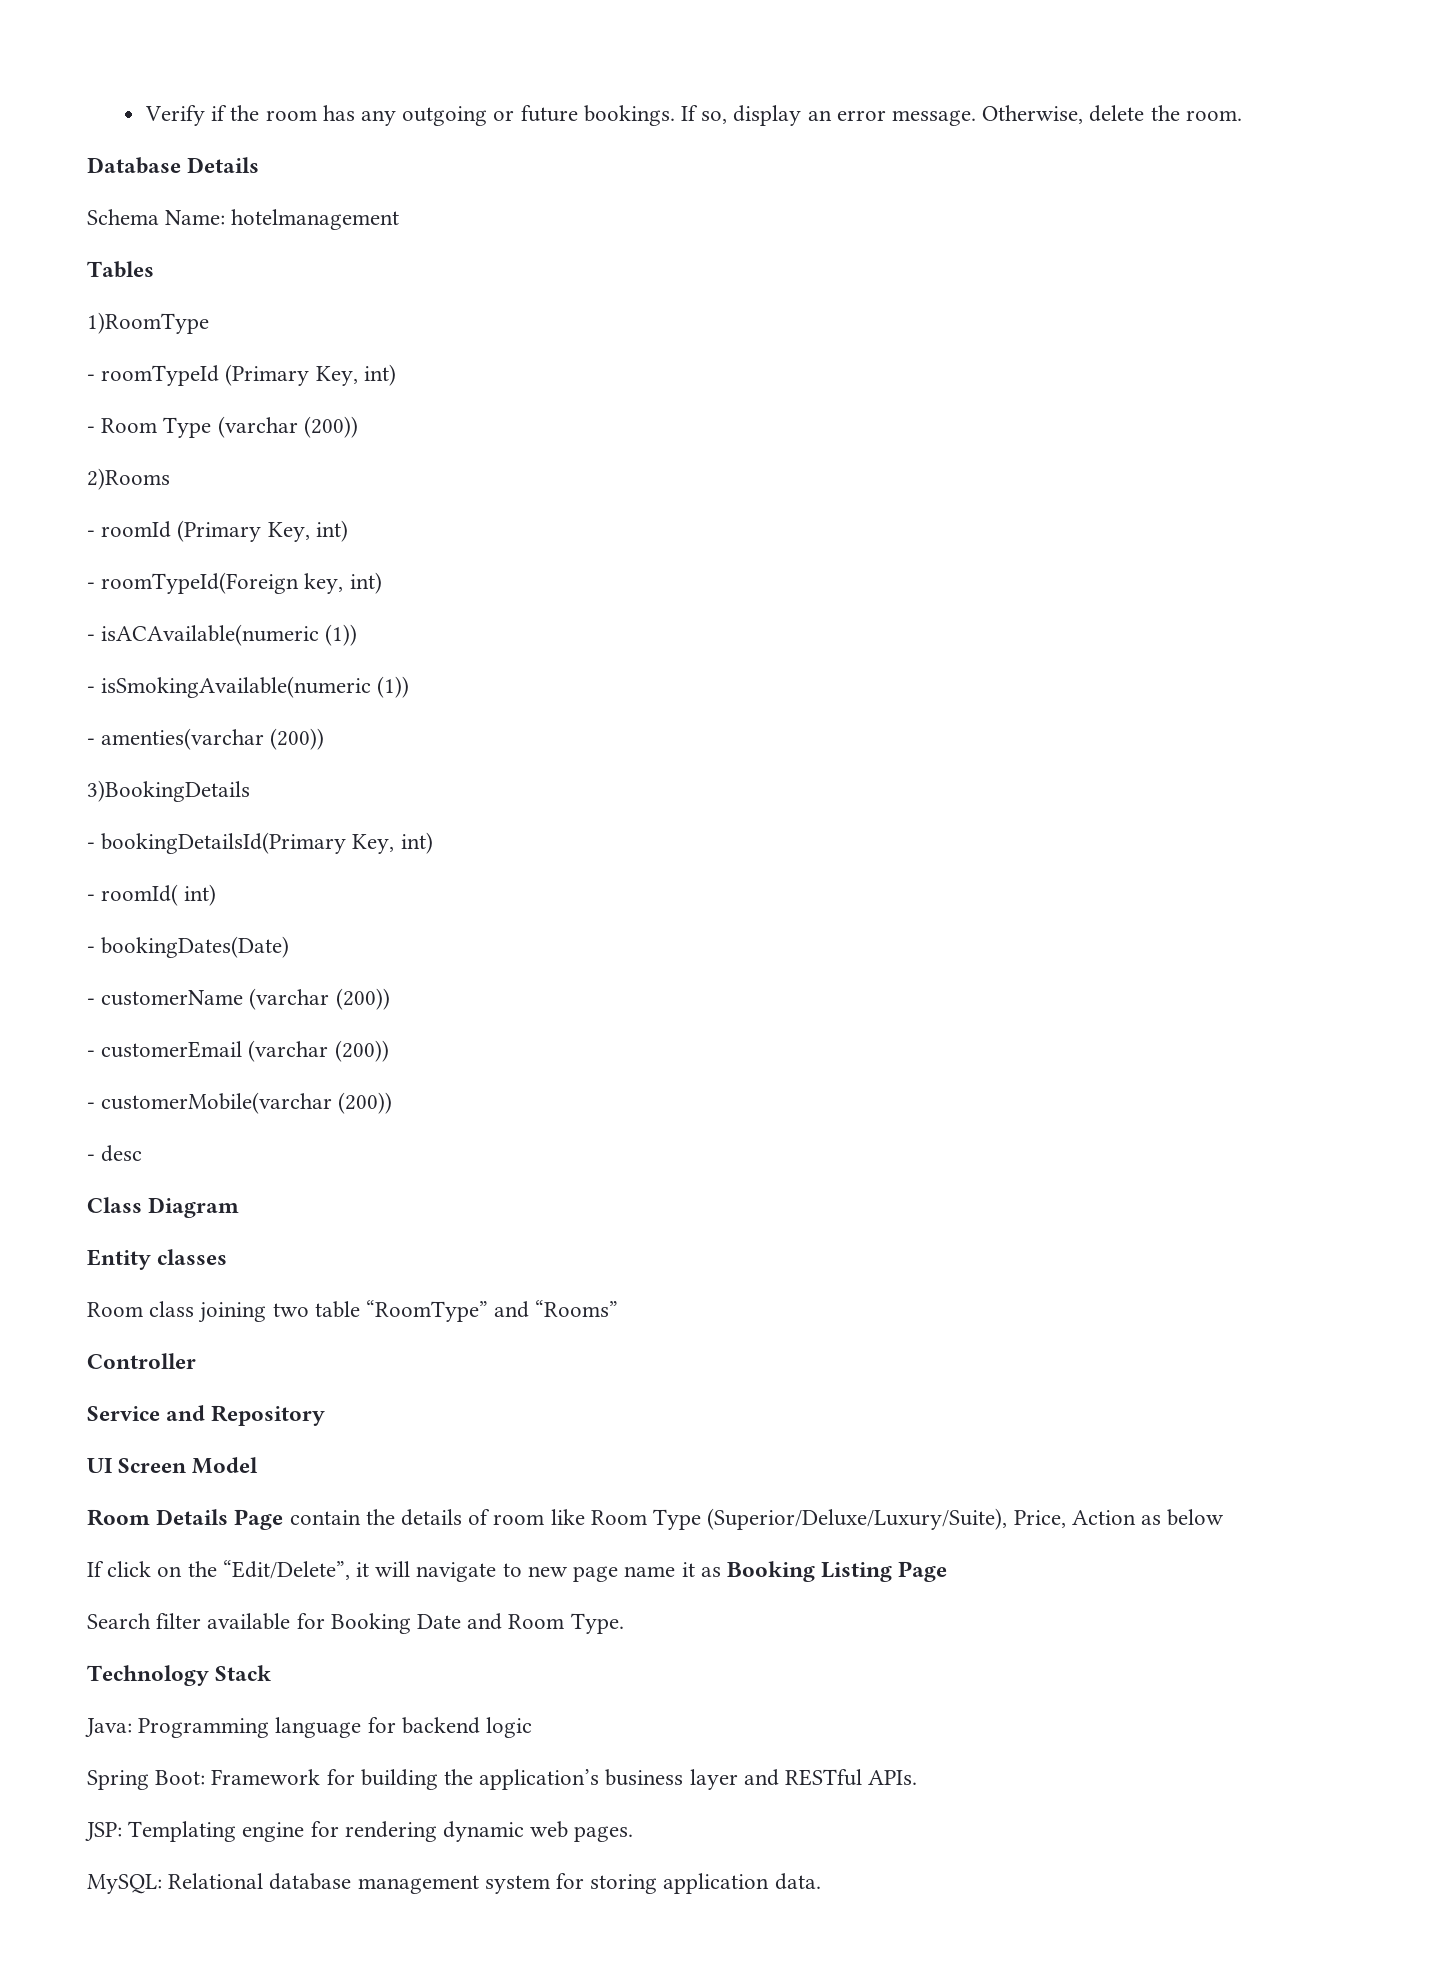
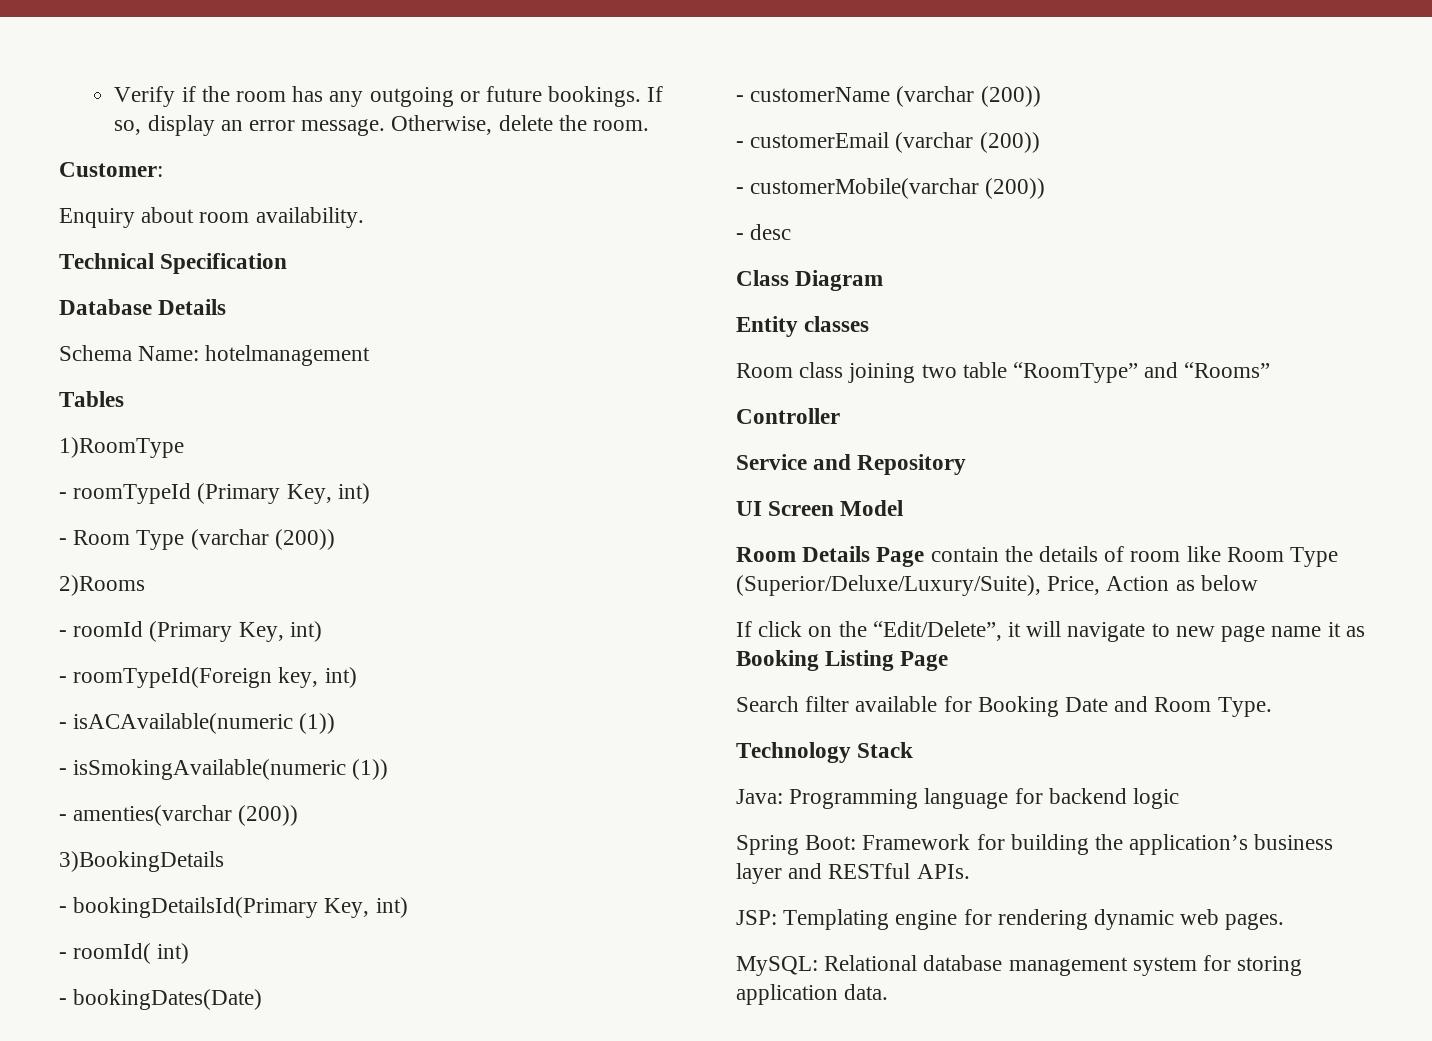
+ Customer:
+ Enquiry about room availability.
+ Technical Specification

